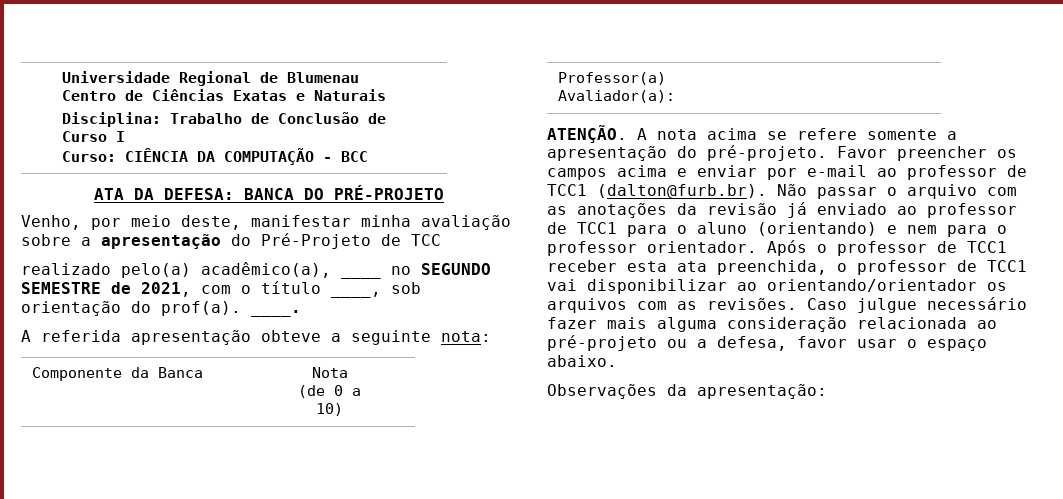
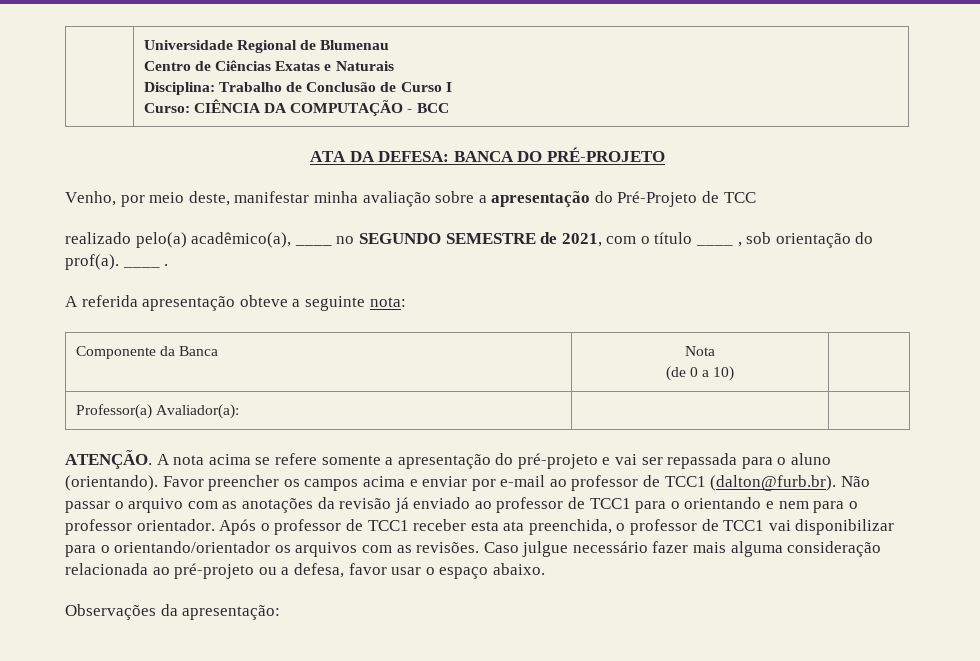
- realizado pelo(a) acadêmico(a), ____ no SEGUNDO SEMESTRE de 2021, com o título ____, sob orientação do prof(a).
+ realizado pelo(a) acadêmico(a), ____ no SEGUNDO SEMESTRE de 2021, com o título ____ , sob orientação do prof(a).
- ____.
+ ____ .
- A nota acima se refere somente a apresentação do pré-projeto.
+ A nota acima se refere somente a apresentação do pré-projeto e vai ser repassada para o aluno (orientando).
- Favor preencher os campos acima e enviar por e-mail ao professor de TCC1 (dalton@furb.br). Não passar o arquivo com as anotações da revisão já enviado ao professor de TCC1 para o aluno (orientando) e nem para o professor orientador.
+ Favor preencher os campos acima e enviar por e-mail ao professor de TCC1 (dalton@furb.br). Não passar o arquivo com as anotações da revisão já enviado ao professor de TCC1 para o orientando e nem para o professor orientador.
- Após o professor de TCC1 receber esta ata preenchida, o professor de TCC1 vai disponibilizar ao orientando/orientador os arquivos com as revisões.
+ Após o professor de TCC1 receber esta ata preenchida, o professor de TCC1 vai disponibilizar para o orientando/orientador os arquivos com as revisões.

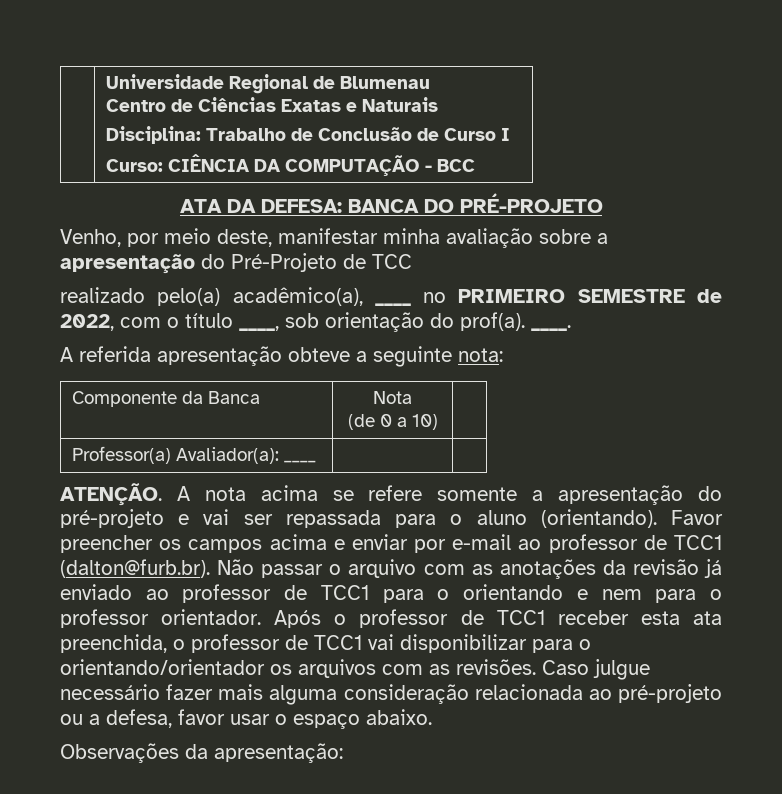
- realizado pelo(a) acadêmico(a), ____ no SEGUNDO SEMESTRE de 2021, com o título ____ , sob orientação do prof(a).
+ realizado pelo(a) acadêmico(a), ____ no PRIMEIRO SEMESTRE de 2022, com o título ____, sob orientação do prof(a).
- ____ .
+ ____.
- Professor(a) Avaliador(a): | |
+ Professor(a) Avaliador(a): ____ | |

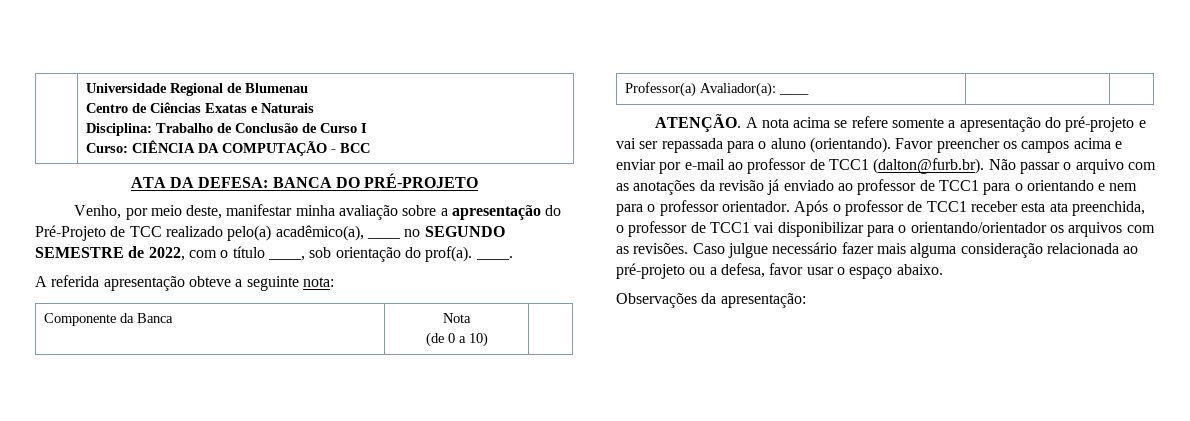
- Venho, por meio deste, manifestar minha avaliação sobre a apresentação do Pré-Projeto de TCC
- realizado pelo(a) acadêmico(a), ____ no PRIMEIRO SEMESTRE de 2022, com o título ____, sob orientação do prof(a).
+ Venho, por meio deste, manifestar minha avaliação sobre a apresentação do Pré-Projeto de TCC realizado pelo(a) acadêmico(a), ____ no SEGUNDO SEMESTRE de 2022, com o título ____, sob orientação do prof(a).

